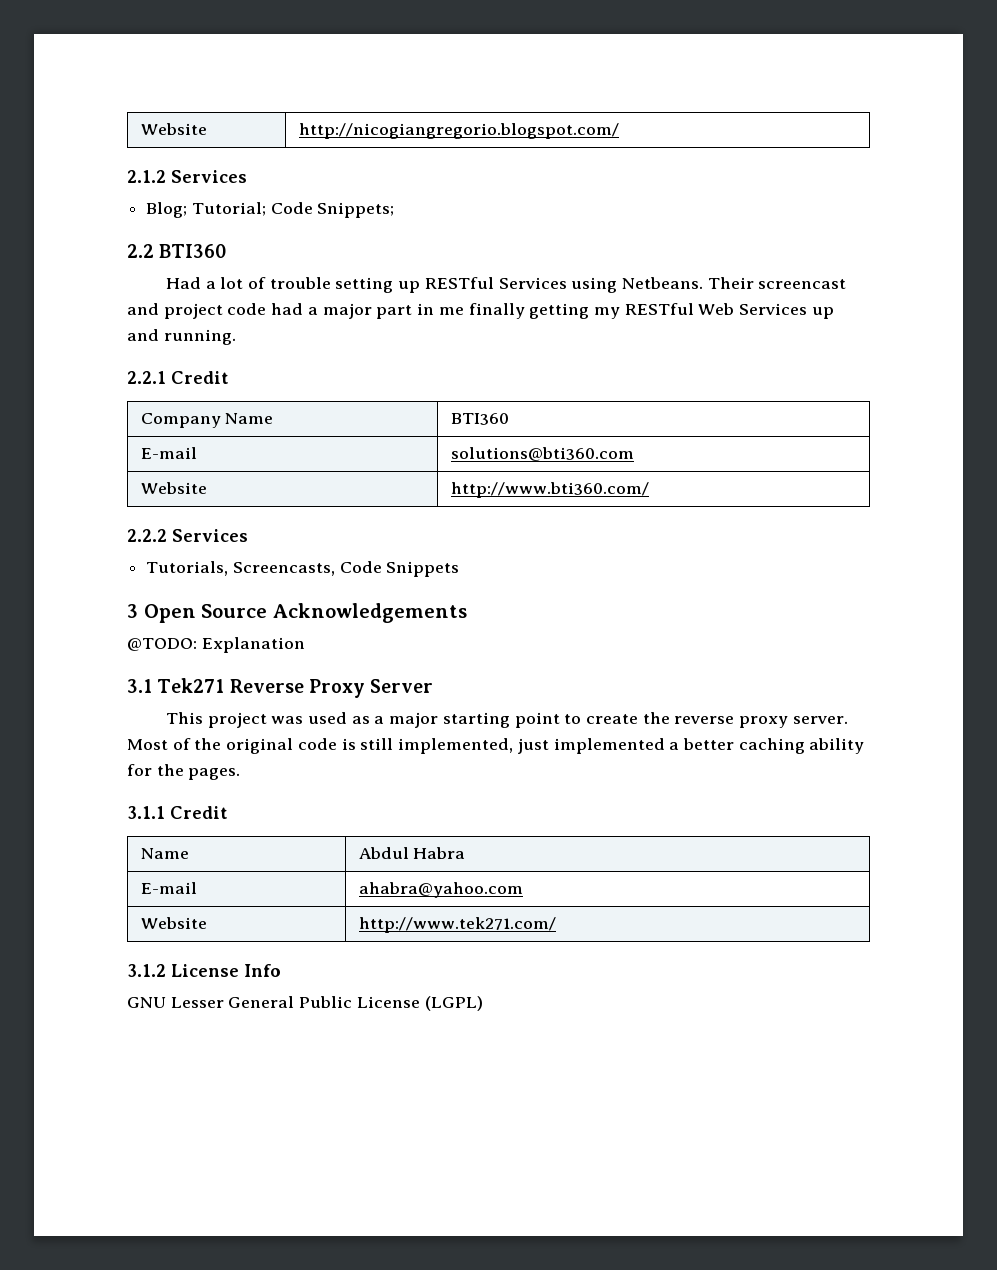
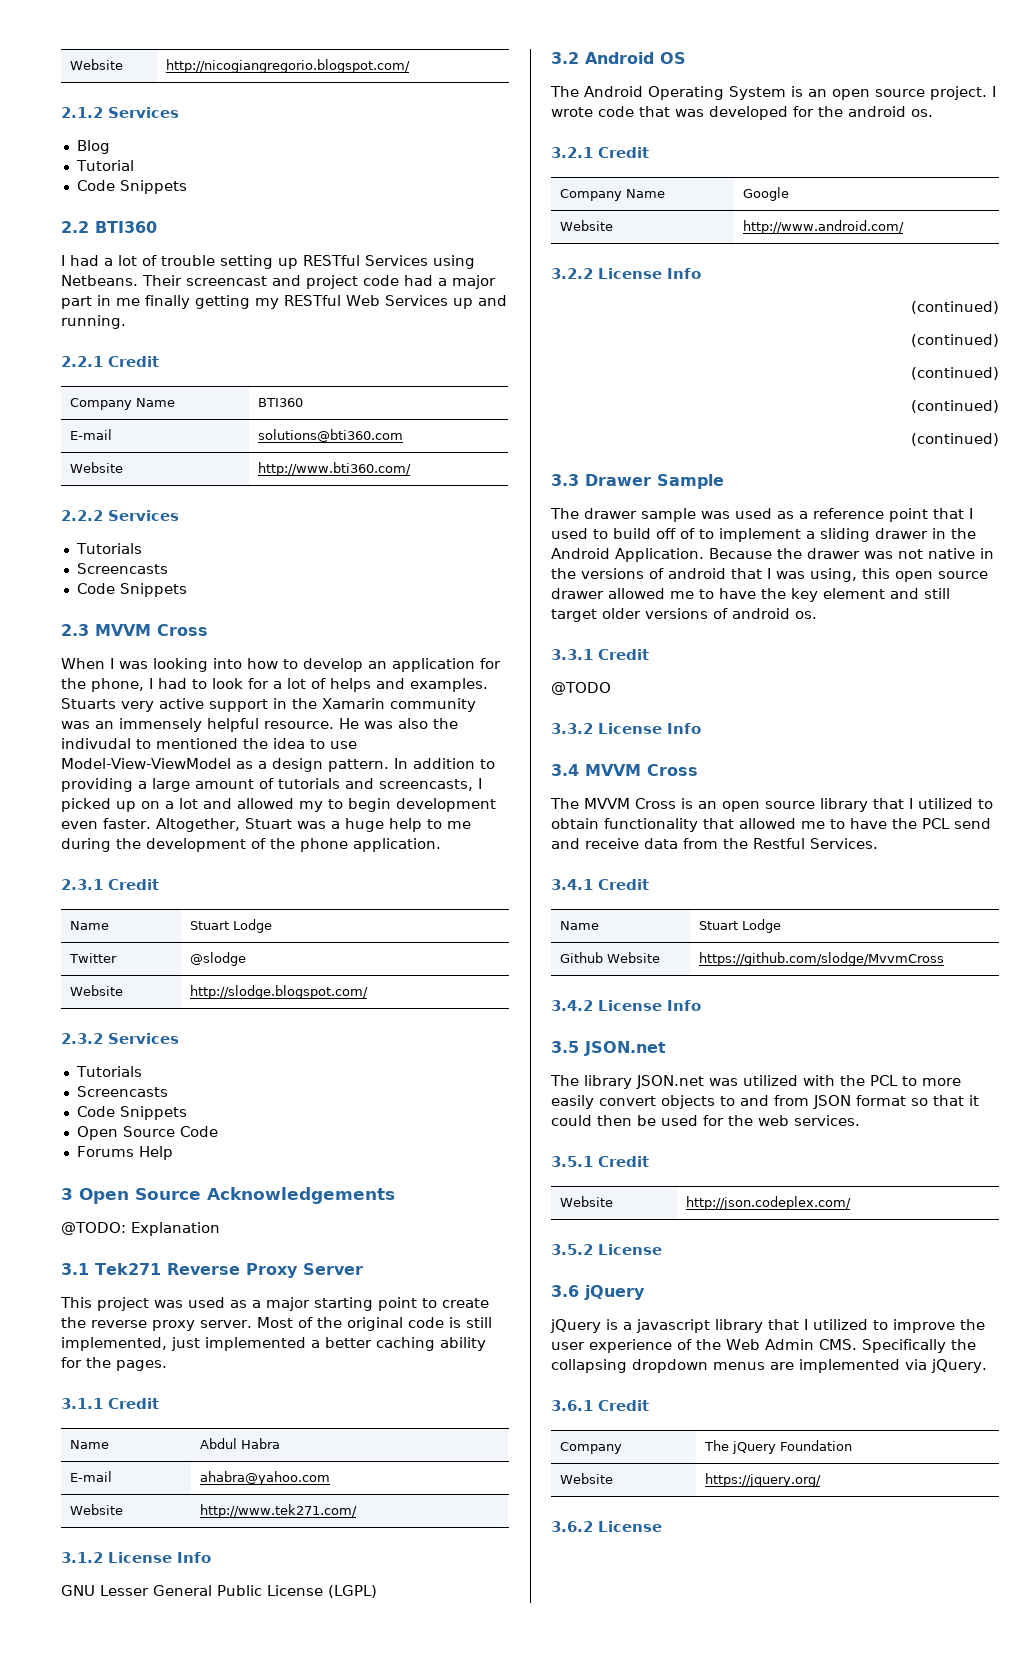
- Blog; Tutorial; Code Snippets;
+ Blog
+ Tutorial
+ Code Snippets
- Had a lot of trouble setting up RESTful Services using Netbeans.
+ I had a lot of trouble setting up RESTful Services using Netbeans.
  2.2.2 Services
- Tutorials, Screencasts, Code Snippets
+ Tutorials
+ Screencasts
+ Code Snippets
+ 2.3 MVVM Cross
+ When I was looking into how to develop an application for the phone, I had to look for a lot of helps and examples. Stuarts very active support in the Xamarin community was an immensely helpful resource. He was also the indivudal to mentioned the idea to use Model-View-ViewModel as a design pattern. In addition to providing a large amount of tutorials and screencasts, I picked up on a lot and allowed my to begin development even faster. Altogether, Stuart was a huge help to me during the development of the phone application.
+ 2.3.1 Credit
+ Name | Stuart Lodge
+ Twitter | @slodge
+ Website | http://slodge.blogspot.com/
+ 2.3.2 Services
+ Tutorials
+ Screencasts
+ Code Snippets
+ Open Source Code
+ Forums Help
+ 3.2 Android OS
+ The Android Operating System is an open source project. I wrote code that was developed for the android os.
+ 3.2.1 Credit
+ Company Name | Google
+ Website | http://www.android.com/
+ 3.2.2 License Info
+ (continued)
+ (continued)
+ (continued)
+ (continued)
+ (continued)
+ 3.3 Drawer Sample
+ The drawer sample was used as a reference point that I used to build off of to implement a sliding drawer in the Android Application. Because the drawer was not native in the versions of android that I was using, this open source drawer allowed me to have the key element and still target older versions of android os.
+ 3.3.1 Credit
+ @TODO
+ 3.3.2 License Info
+ 3.4 MVVM Cross
+ The MVVM Cross is an open source library that I utilized to obtain functionality that allowed me to have the PCL send and receive data from the Restful Services.
+ 3.4.1 Credit
+ Name | Stuart Lodge
+ Github Website | https://github.com/slodge/MvvmCross
+ 3.4.2 License Info
+ 3.5 JSON.net
+ The library JSON.net was utilized with the PCL to more easily convert objects to and from JSON format so that it could then be used for the web services.
+ 3.5.1 Credit
+ Website | http://json.codeplex.com/
+ 3.5.2 License
+ 3.6 jQuery
+ jQuery is a javascript library that I utilized to improve the user experience of the Web Admin CMS. Specifically the collapsing dropdown menus are implemented via jQuery.
+ 3.6.1 Credit
+ Company | The jQuery Foundation
+ Website | https://jquery.org/
+ 3.6.2 License

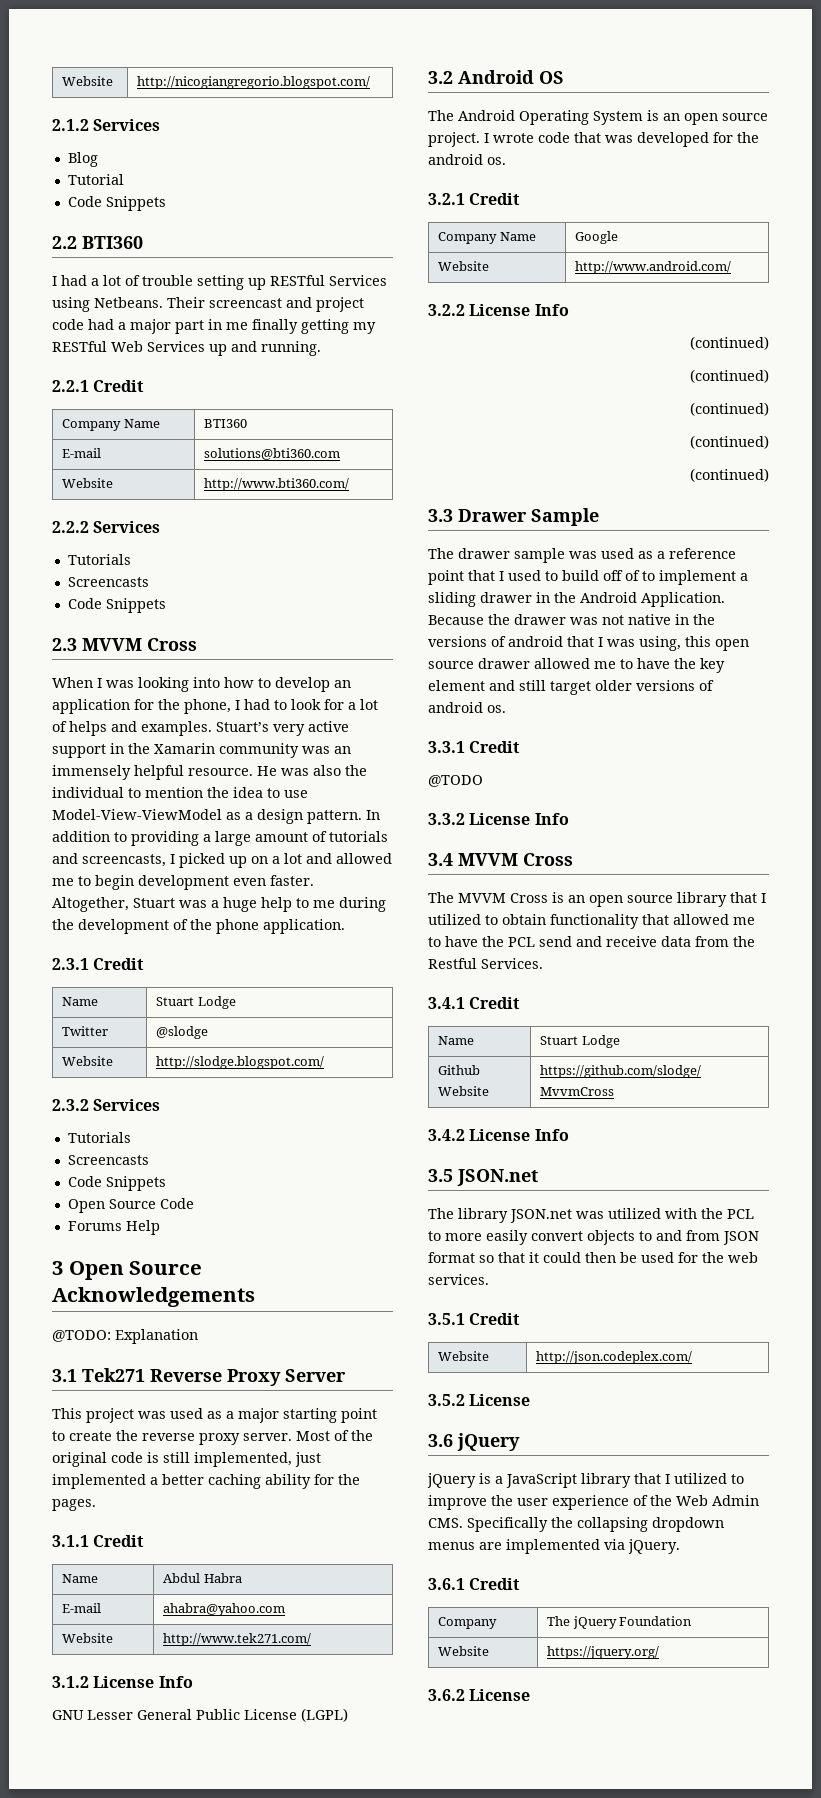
- Stuarts very active support in the Xamarin community was an immensely helpful resource.
+ Stuart’s very active support in the Xamarin community was an immensely helpful resource.
- He was also the indivudal to mentioned the idea to use Model-View-ViewModel as a design pattern.
+ He was also the individual to mention the idea to use Model-View-ViewModel as a design pattern.
- In addition to providing a large amount of tutorials and screencasts, I picked up on a lot and allowed my to begin development even faster.
+ In addition to providing a large amount of tutorials and screencasts, I picked up on a lot and allowed me to begin development even faster.
- jQuery is a javascript library that I utilized to improve the user experience of the Web Admin CMS. Specifically the collapsing dropdown menus are implemented via jQuery.
+ jQuery is a JavaScript library that I utilized to improve the user experience of the Web Admin CMS. Specifically the collapsing dropdown menus are implemented via jQuery.

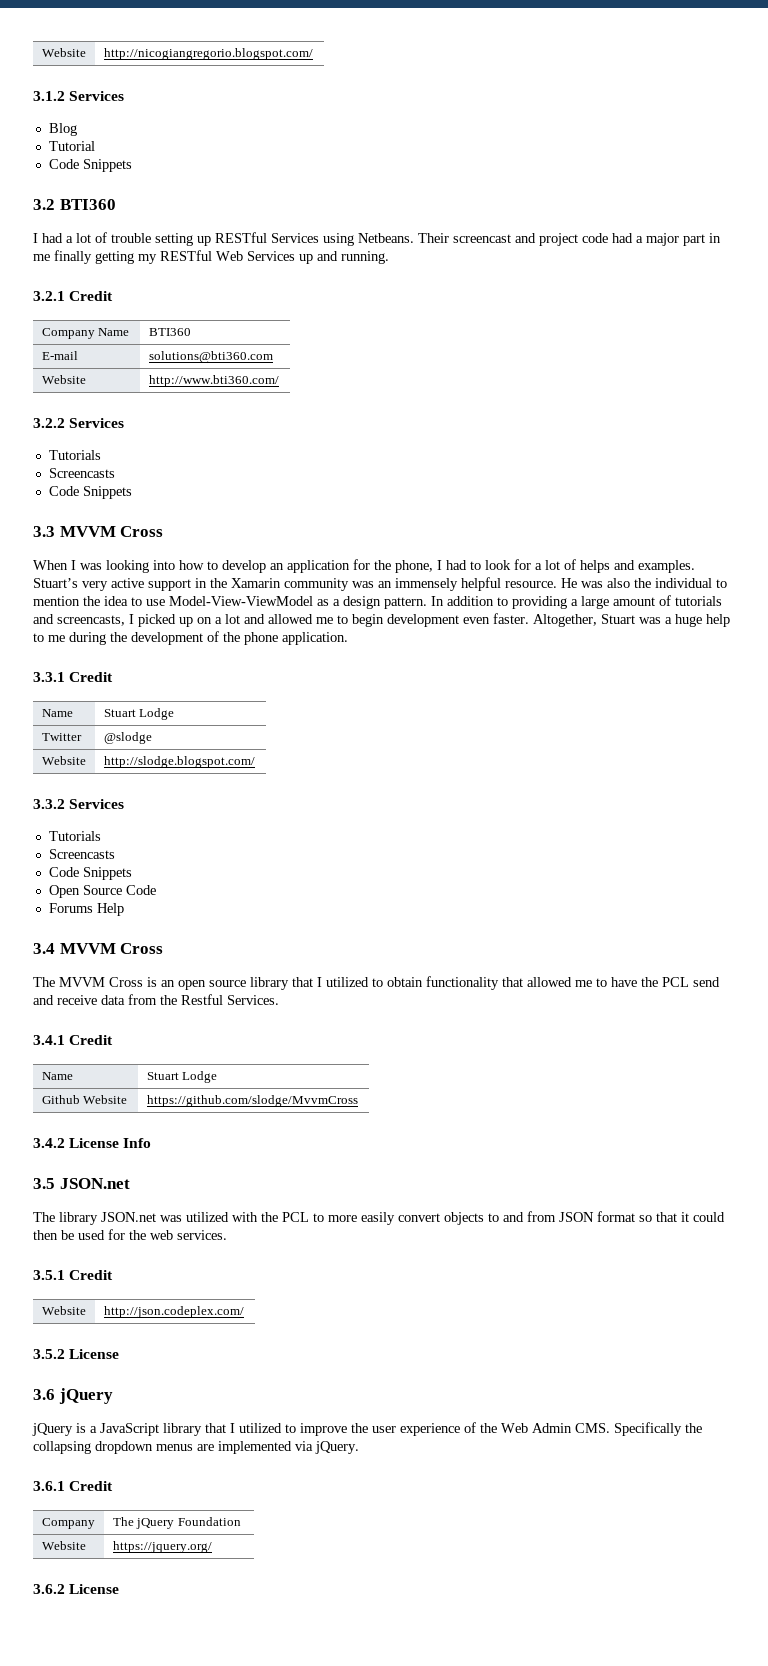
- 2.1.2 Services
+ 3.1.2 Services
- 2.2 BTI360
+ 3.2 BTI360
- 2.2.1 Credit
+ 3.2.1 Credit
- 2.2.2 Services
+ 3.2.2 Services
  Tutorials
  Screencasts
  Code Snippets
- 2.3 MVVM Cross
+ 3.3 MVVM Cross
- 2.3.1 Credit
+ 3.3.1 Credit
- 2.3.2 Services
+ 3.3.2 Services
- 3 Open Source Acknowledgements
- @TODO: Explanation
- 3.1 Tek271 Reverse Proxy Server
- This project was used as a major starting point to create the reverse proxy server. Most of the original code is still implemented, just implemented a better caching ability for the pages.
- 3.1.1 Credit
- Name | Abdul Habra
- E-mail | ahabra@yahoo.com
- Website | http://www.tek271.com/
- 3.1.2 License Info
- GNU Lesser General Public License (LGPL)
- 3.2 Android OS
- The Android Operating System is an open source project. I wrote code that was developed for the android os.
- 3.2.1 Credit
- Company Name | Google
- Website | http://www.android.com/
- 3.2.2 License Info
- (continued)
- (continued)
- (continued)
- (continued)
- (continued)
- 3.3 Drawer Sample
- The drawer sample was used as a reference point that I used to build off of to implement a sliding drawer in the Android Application. Because the drawer was not native in the versions of android that I was using, this open source drawer allowed me to have the key element and still target older versions of android os.
- 3.3.1 Credit
- @TODO
- 3.3.2 License Info

